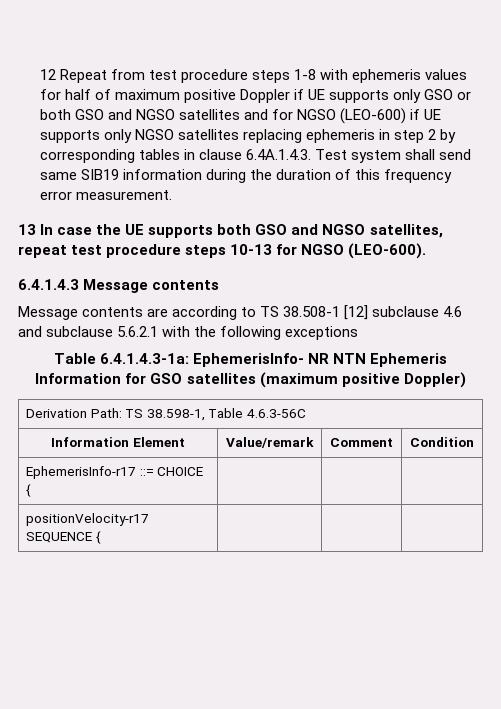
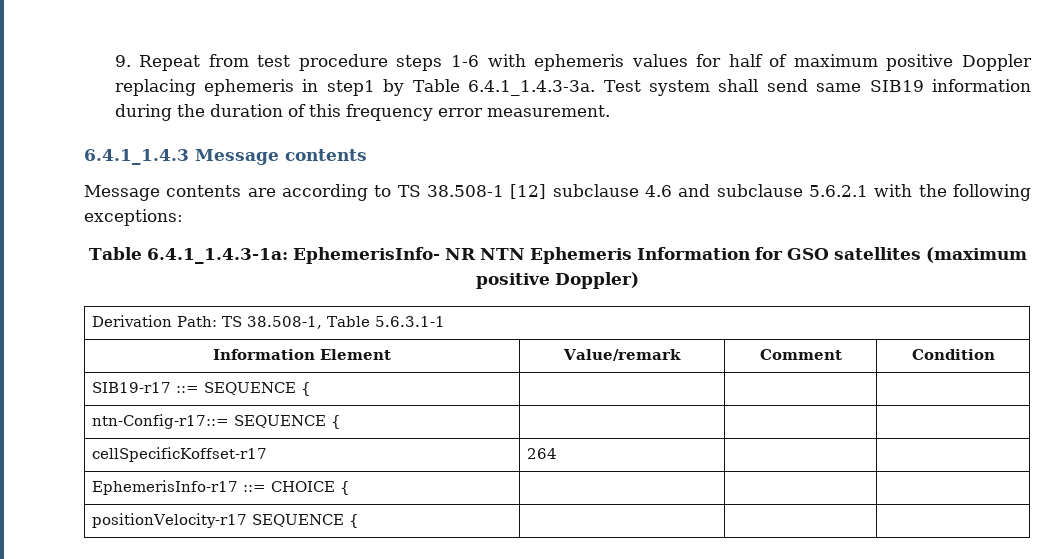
- 12 Repeat from test procedure steps 1-8 with ephemeris values for half of maximum positive Doppler if UE supports only GSO or both GSO and NGSO satellites and for NGSO (LEO-600) if UE supports only NGSO satellites replacing ephemeris in step 2 by corresponding tables in clause 6.4A.1.4.3. Test system shall send same SIB19 information during the duration of this frequency error measurement.
+ 9. Repeat from test procedure steps 1-6 with ephemeris values for half of maximum positive Doppler replacing ephemeris in step1 by Table 6.4.1_1.4.3-3a. Test system shall send same SIB19 information during the duration of this frequency error measurement.
- 13 In case the UE supports both GSO and NGSO satellites, repeat test procedure steps 10-13 for NGSO (LEO-600).
- 6.4.1.4.3 Message contents
+ 6.4.1_1.4.3 Message contents
- Message contents are according to TS 38.508-1 [12] subclause 4.6 and subclause 5.6.2.1 with the following exceptions
- Table 6.4.1.4.3-1a: EphemerisInfo- NR NTN Ephemeris Information for GSO satellites (maximum positive Doppler)
+ Message contents are according to TS 38.508-1 [12] subclause 4.6 and subclause 5.6.2.1 with the following exceptions:
+ Table 6.4.1_1.4.3-1a: EphemerisInfo- NR NTN Ephemeris Information for GSO satellites (maximum positive Doppler)
- Derivation Path: TS 38.598-1, Table 4.6.3-56C
+ Derivation Path: TS 38.508-1, Table 5.6.3.1-1
+ SIB19-r17 ::= SEQUENCE { | | |
+ ntn-Config-r17::= SEQUENCE { | | |
+ cellSpecificKoffset-r17 | 264 | |

